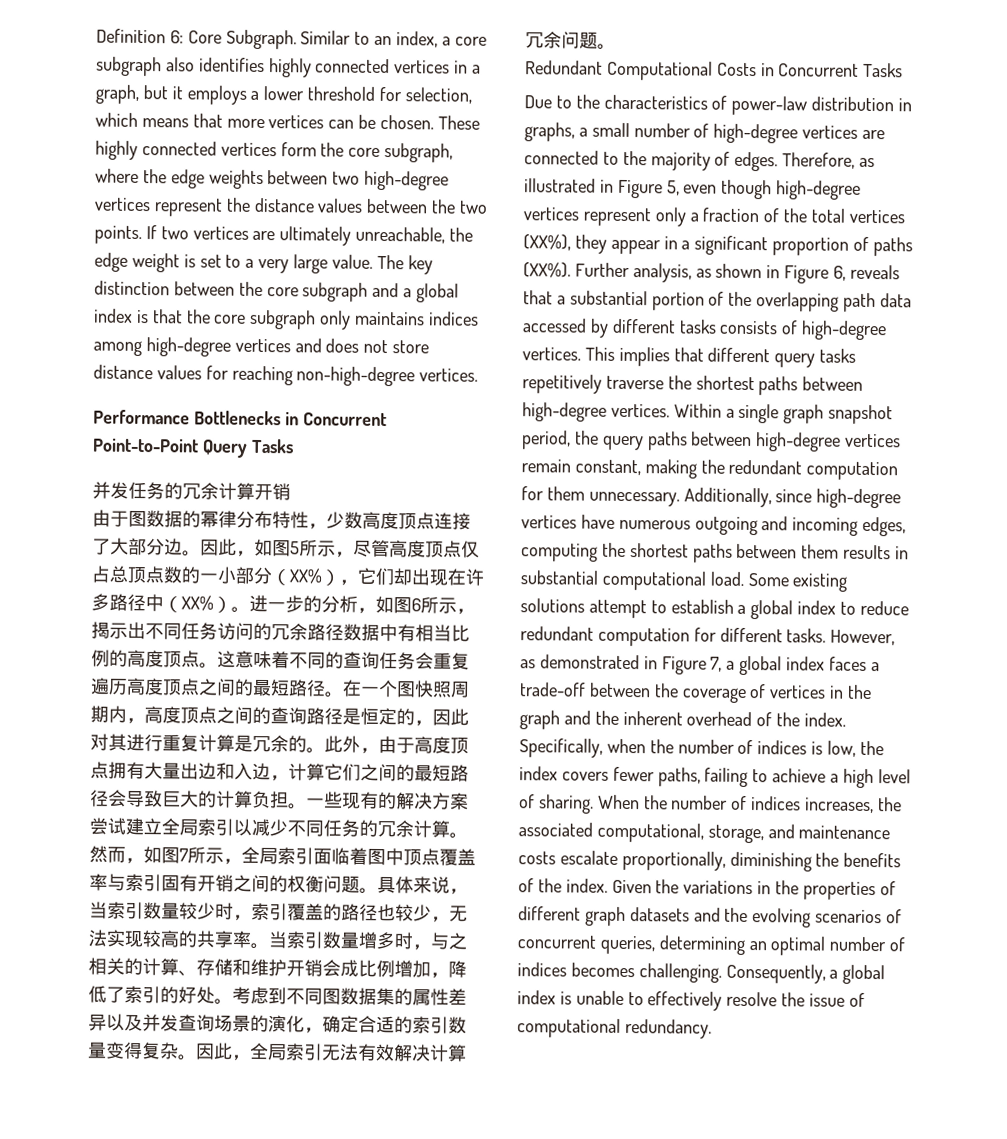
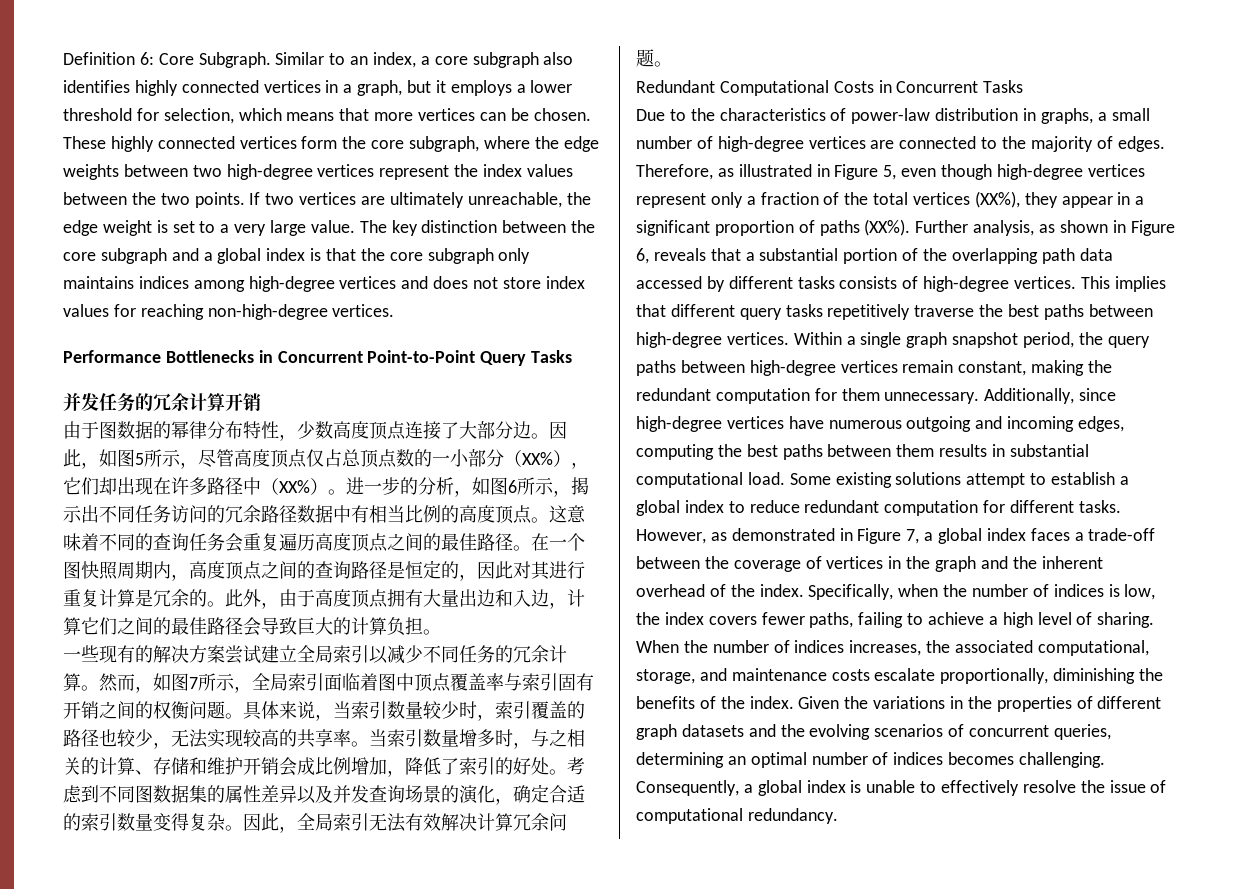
- These highly connected vertices form the core subgraph, where the edge weights between two high-degree vertices represent the distance values between the two points.
+ These highly connected vertices form the core subgraph, where the edge weights between two high-degree vertices represent the index values between the two points.
- The key distinction between the core subgraph and a global index is that the core subgraph only maintains indices among high-degree vertices and does not store distance values for reaching non-high-degree vertices.
+ The key distinction between the core subgraph and a global index is that the core subgraph only maintains indices among high-degree vertices and does not store index values for reaching non-high-degree vertices.
- 这意味着不同的查询任务会重复遍历高度顶点之间的最短路径。
+ 这意味着不同的查询任务会重复遍历高度顶点之间的最佳路径。
- 此外，由于高度顶点拥有大量出边和入边，计算它们之间的最短路径会导致巨大的计算负担。一些现有的解决方案尝试建立全局索引以减少不同任务的冗余计算。
+ 此外，由于高度顶点拥有大量出边和入边，计算它们之间的最佳路径会导致巨大的计算负担。
+ 一些现有的解决方案尝试建立全局索引以减少不同任务的冗余计算。
- This implies that different query tasks repetitively traverse the shortest paths between high-degree vertices.
+ This implies that different query tasks repetitively traverse the best paths between high-degree vertices.
- Additionally, since high-degree vertices have numerous outgoing and incoming edges, computing the shortest paths between them results in substantial computational load.
+ Additionally, since high-degree vertices have numerous outgoing and incoming edges, computing the best paths between them results in substantial computational load.

